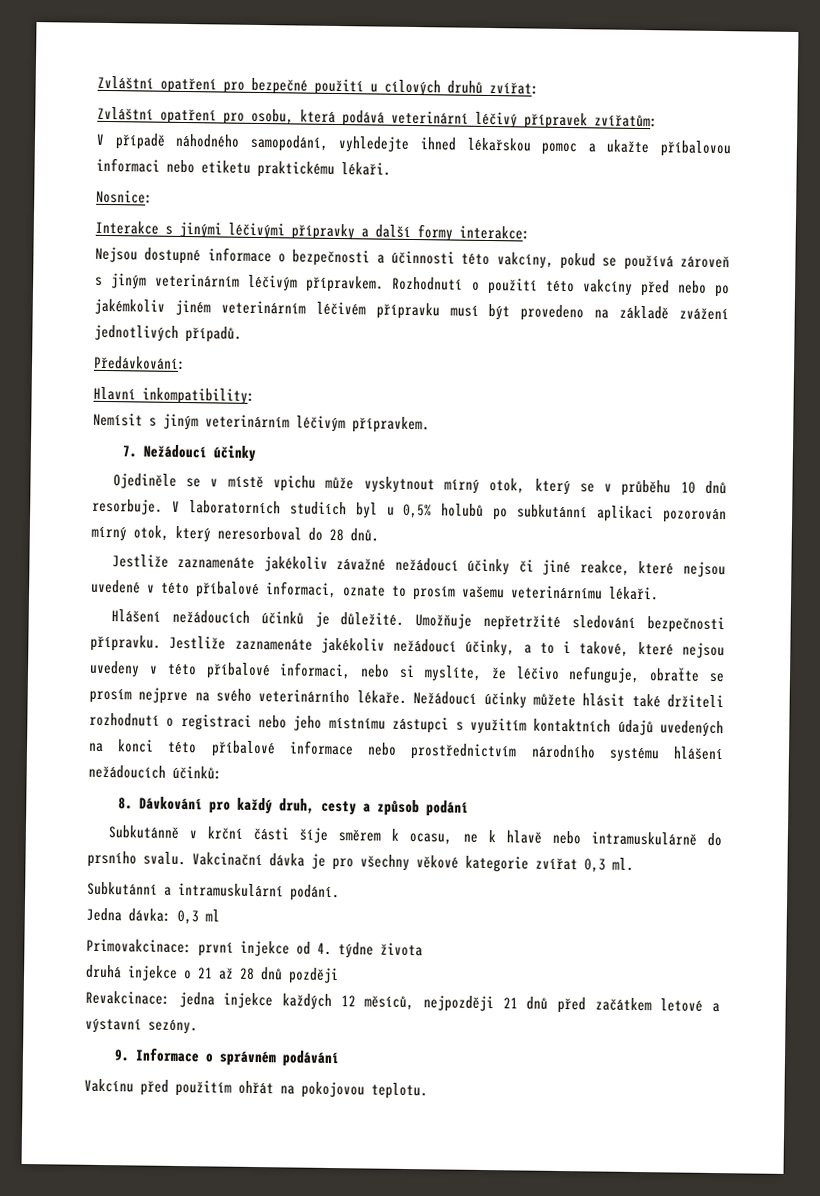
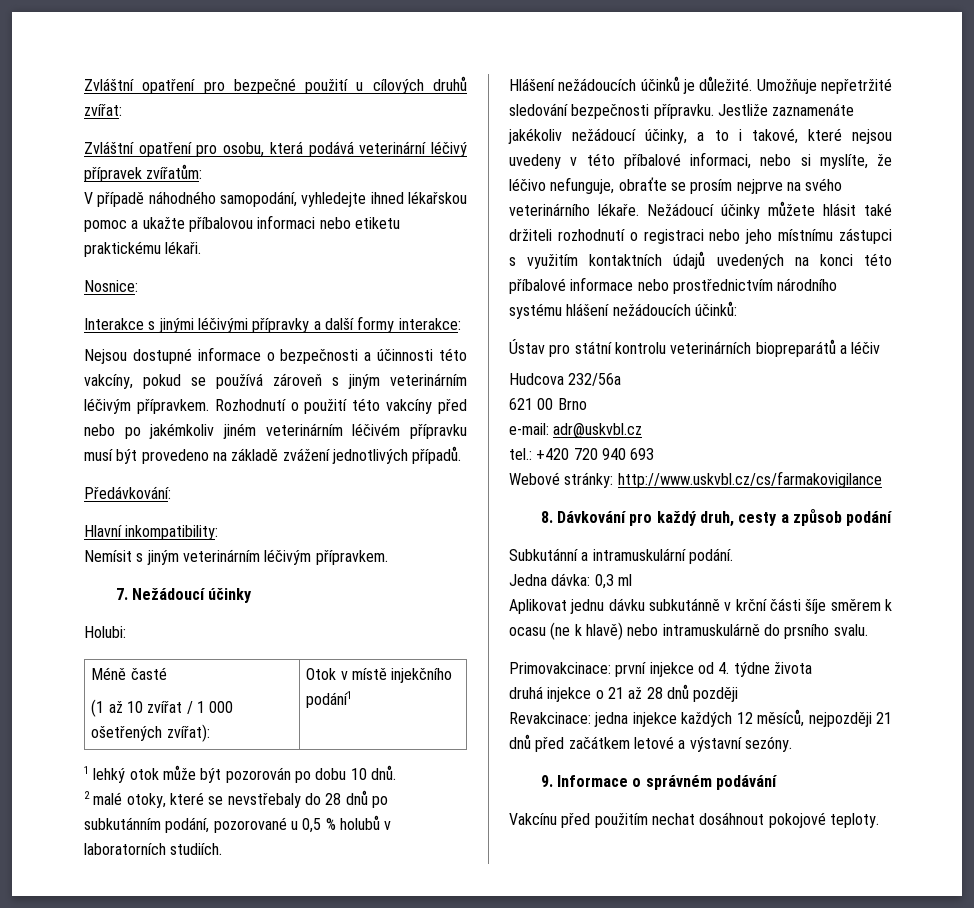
- Ojediněle se v místě vpichu může vyskytnout mírný otok, který se v průběhu 10 dnů resorbuje. V laboratorních studiích byl u 0,5% holubů po subkutánní aplikaci pozorován mírný otok, který neresorboval do 28 dnů.
- Jestliže zaznamenáte jakékoliv závažné nežádoucí účinky či jiné reakce, které nejsou uvedené v této příbalové informaci, oznate to prosím vašemu veterinárnímu lékaři.
+ Holubi:
+ Méně časté
+ (1 až 10 zvířat / 1 000 ošetřených zvířat): | Otok v místě injekčního podání1
+ 1 lehký otok může být pozorován po dobu 10 dnů.
+ 2 malé otoky, které se nevstřebaly do 28 dnů po subkutánním podání, pozorované u 0,5 % holubů v laboratorních studiích.
+ Ústav pro státní kontrolu veterinárních biopreparátů a léčiv
+ Hudcova 232/56a
+ 621 00 Brno
+ e-mail: adr@uskvbl.cz
+ tel.: +420 720 940 693
+ Webové stránky: http://www.uskvbl.cz/cs/farmakovigilance
- Subkutánně v krční části šíje směrem k ocasu, ne k hlavě nebo intramuskulárně do prsního svalu. Vakcinační dávka je pro všechny věkové kategorie zvířat 0,3 ml.
+ Aplikovat jednu dávku subkutánně v krční části šíje směrem k ocasu (ne k hlavě) nebo intramuskulárně do prsního svalu.
- Vakcínu před použitím ohřát na pokojovou teplotu.
+ Vakcínu před použitím nechat dosáhnout pokojové teploty.

